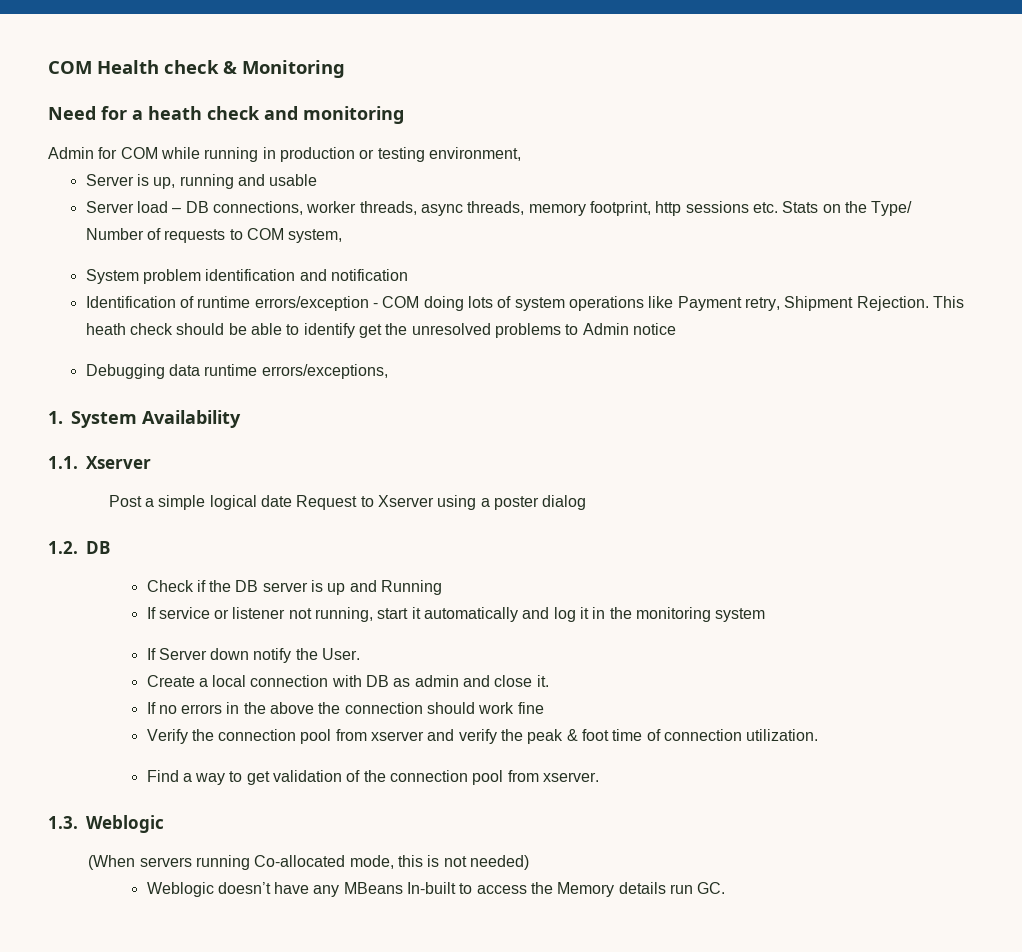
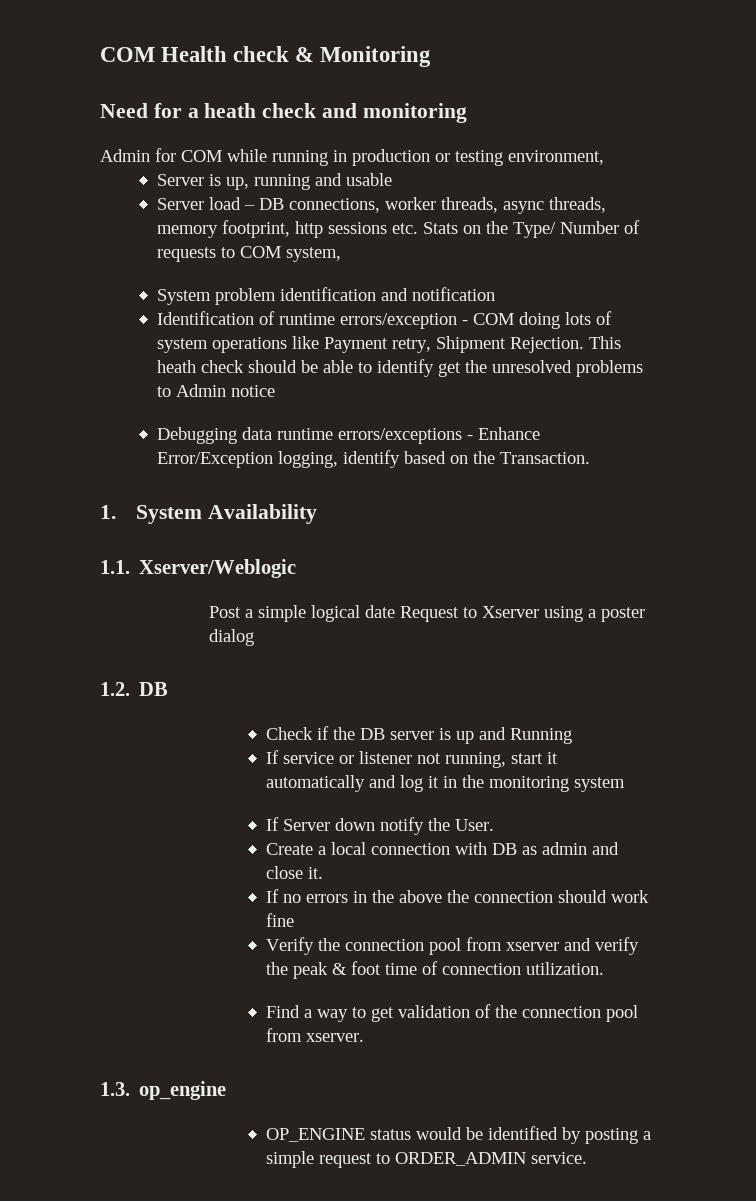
- Debugging data runtime errors/exceptions,
+ Debugging data runtime errors/exceptions - Enhance Error/Exception logging, identify based on the Transaction.
- 1.1. Xserver
+ 1.1. Xserver/Weblogic
- 1.3. Weblogic
- (When servers running Co-allocated mode, this is not needed)
- Weblogic doesn’t have any MBeans In-built to access the Memory details run GC.
+ 1.3. op_engine
+ OP_ENGINE status would be identified by posting a simple request to ORDER_ADMIN service.

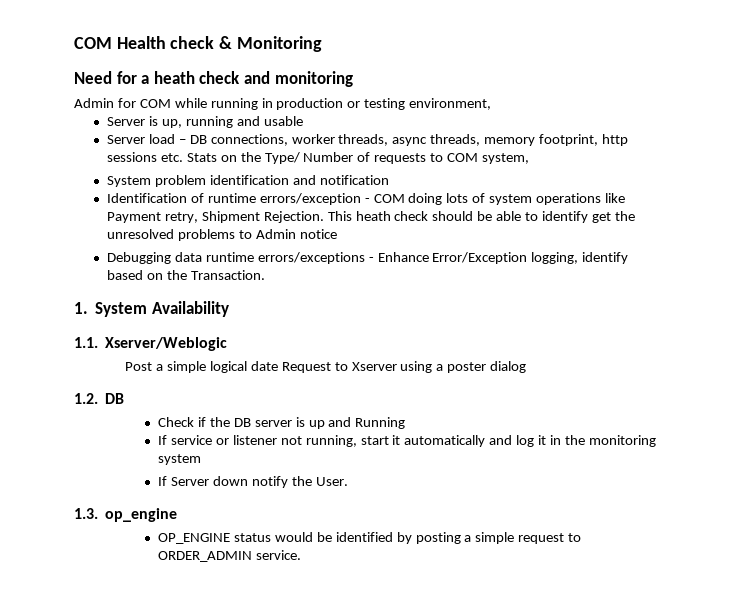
- Create a local connection with DB as admin and close it.
- If no errors in the above the connection should work fine
- Verify the connection pool from xserver and verify the peak & foot time of connection utilization.
- Find a way to get validation of the connection pool from xserver.

